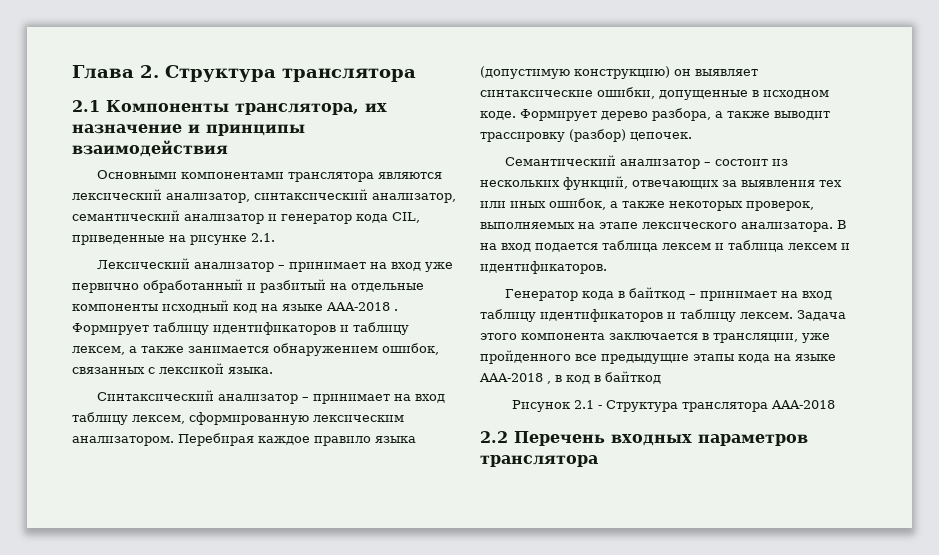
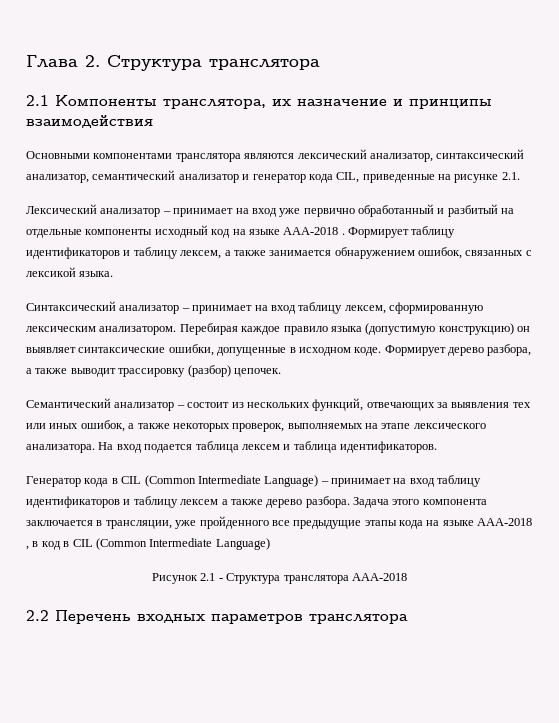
- В на вход подается таблица лексем и таблица лексем и идентификаторов.
+ На вход подается таблица лексем и таблица идентификаторов.
- Генератор кода в байткод – принимает на вход таблицу идентификаторов и таблицу лексем.
+ Генератор кода в CIL (Common Intermediate Language) – принимает на вход таблицу идентификаторов и таблицу лексем а также дерево разбора.
- Задача этого компонента заключается в трансляции, уже пройденного все предыдущие этапы кода на языке AAA-2018 , в код в байткод
+ Задача этого компонента заключается в трансляции, уже пройденного все предыдущие этапы кода на языке AAA-2018 , в код в CIL (Common Intermediate Language)

